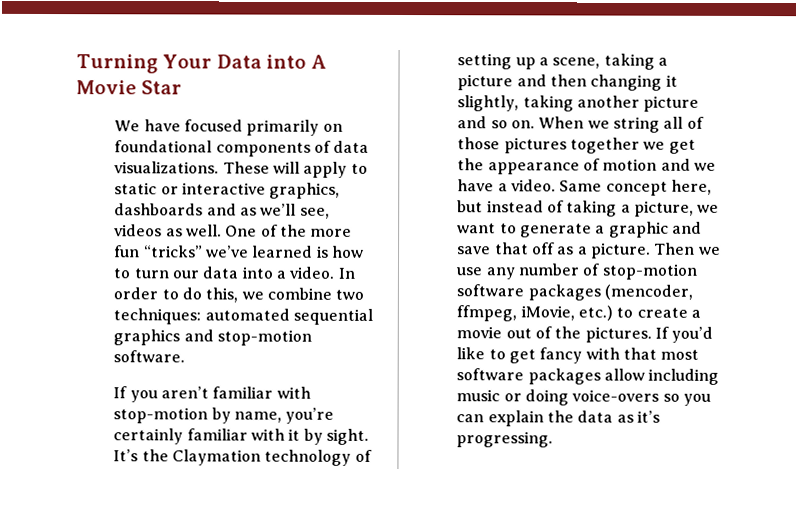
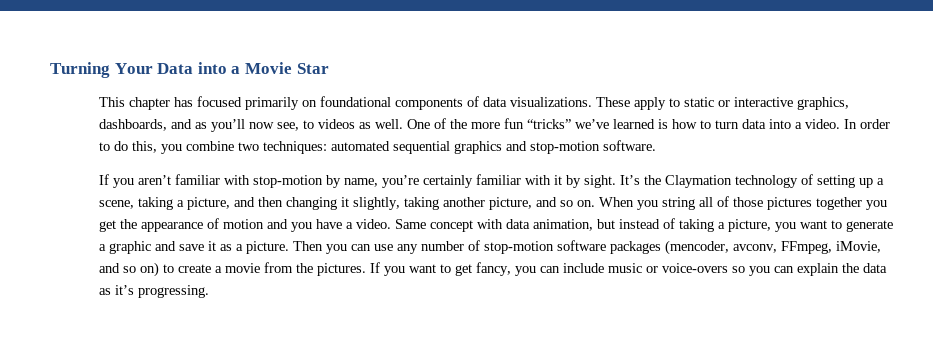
- Turning Your Data into A Movie Star
+ Turning Your Data into a Movie Star
- We have focused primarily on foundational components of data visualizations.
+ This chapter has focused primarily on foundational components of data visualizations.
- These will apply to static or interactive graphics, dashboards and as we’ll see, videos as well.
+ These apply to static or interactive graphics, dashboards, and as you’ll now see, to videos as well.
- One of the more fun “tricks” we’ve learned is how to turn our data into a video.
+ One of the more fun “tricks” we’ve learned is how to turn data into a video.
- In order to do this, we combine two techniques: automated sequential graphics and stop-motion software.
+ In order to do this, you combine two techniques: automated sequential graphics and stop-motion software.
- It’s the Claymation technology of setting up a scene, taking a picture and then changing it slightly, taking another picture and so on.
+ It’s the Claymation technology of setting up a scene, taking a picture, and then changing it slightly, taking another picture, and so on.
- When we string all of those pictures together we get the appearance of motion and we have a video.
+ When you string all of those pictures together you get the appearance of motion and you have a video.
- Same concept here, but instead of taking a picture, we want to generate a graphic and save that off as a picture.
+ Same concept with data animation, but instead of taking a picture, you want to generate a graphic and save it as a picture.
- Then we use any number of stop-motion software packages (mencoder, ffmpeg, iMovie, etc.) to create a movie out of the pictures.
+ Then you can use any number of stop-motion software packages (mencoder, avconv, FFmpeg, iMovie, and so on) to create a movie from the pictures.
- If you’d like to get fancy with that most software packages allow including music or doing voice-overs so you can explain the data as it’s progressing.
+ If you want to get fancy, you can include music or voice-overs so you can explain the data as it’s progressing.

